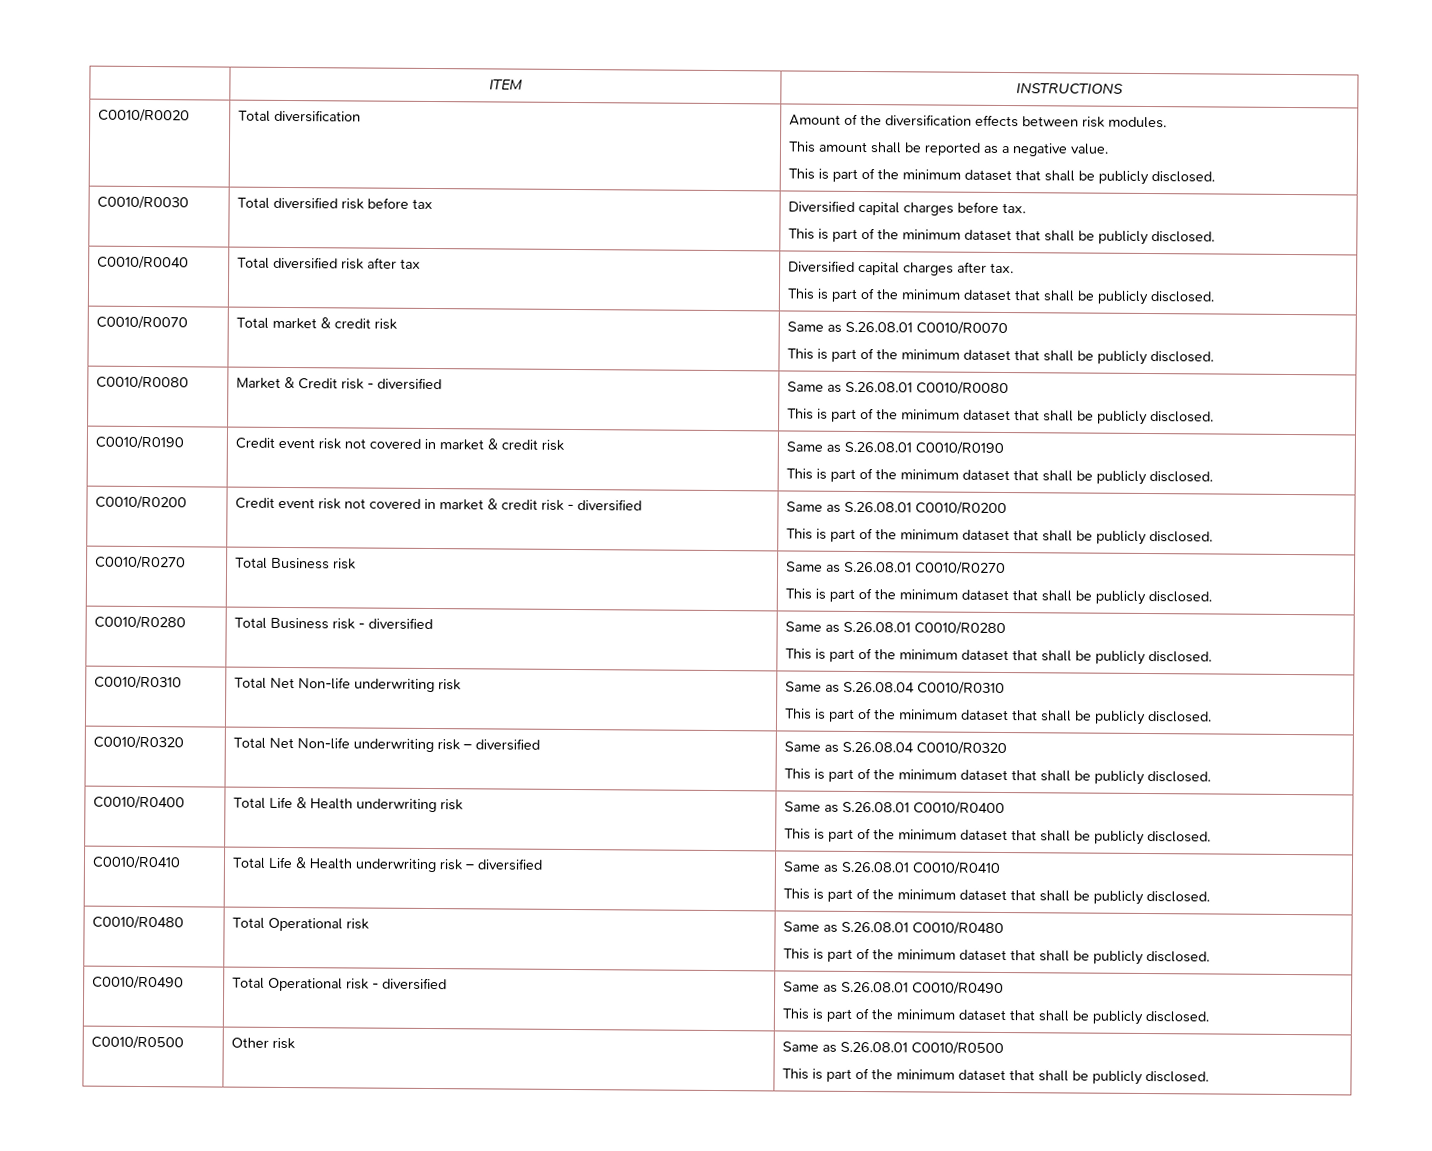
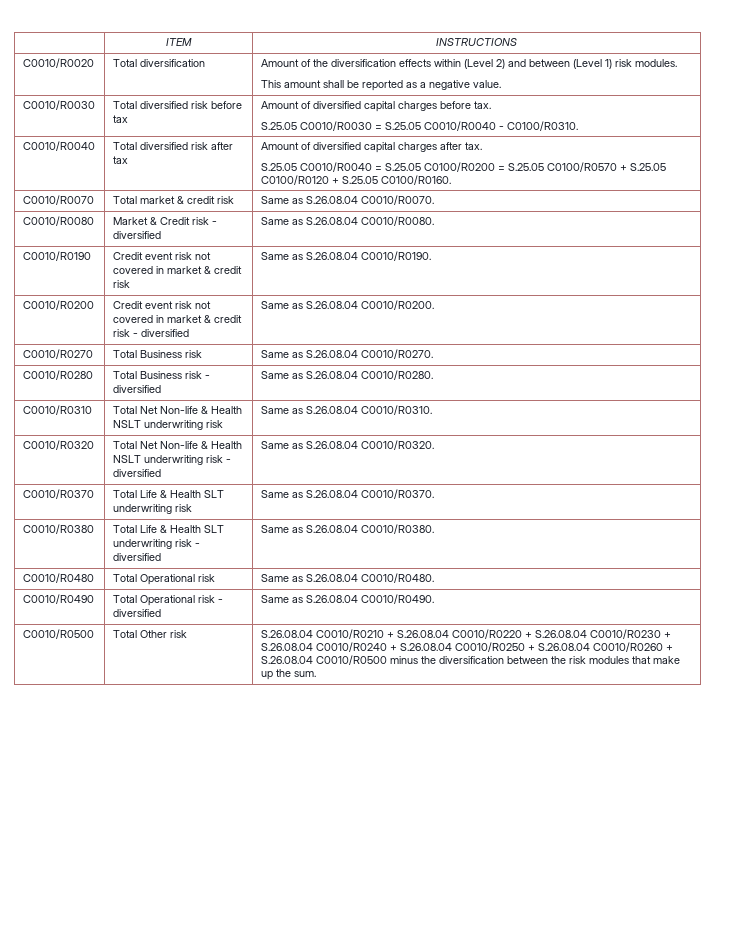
- C0010/R0020 | Total diversification | Amount of the diversification effects between risk modules.
+ C0010/R0020 | Total diversification | Amount of the diversification effects within (Level 2) and between (Level 1) risk modules.
  This amount shall be reported as a negative value.
- This is part of the minimum dataset that shall be publicly disclosed.
- C0010/R0030 | Total diversified risk before tax | Diversified capital charges before tax.
- This is part of the minimum dataset that shall be publicly disclosed.
+ C0010/R0030 | Total diversified risk before tax | Amount of diversified capital charges before tax.
+ S.25.05 C0010/R0030 = S.25.05 C0010/R0040 - C0100/R0310.
- C0010/R0040 | Total diversified risk after tax | Diversified capital charges after tax.
- This is part of the minimum dataset that shall be publicly disclosed.
+ C0010/R0040 | Total diversified risk after tax | Amount of diversified capital charges after tax.
+ S.25.05 C0010/R0040 = S.25.05 C0100/R0200 = S.25.05 C0100/R0570 + S.25.05 C0100/R0120 + S.25.05 C0100/R0160.
- C0010/R0070 | Total market & credit risk | Same as S.26.08.01 C0010/R0070
- This is part of the minimum dataset that shall be publicly disclosed.
+ C0010/R0070 | Total market & credit risk | Same as S.26.08.04 C0010/R0070.
- C0010/R0080 | Market & Credit risk - diversified | Same as S.26.08.01 C0010/R0080
- This is part of the minimum dataset that shall be publicly disclosed.
+ C0010/R0080 | Market & Credit risk - diversified | Same as S.26.08.04 C0010/R0080.
- C0010/R0190 | Credit event risk not covered in market & credit risk | Same as S.26.08.01 C0010/R0190
- This is part of the minimum dataset that shall be publicly disclosed.
+ C0010/R0190 | Credit event risk not covered in market & credit risk | Same as S.26.08.04 C0010/R0190.
- C0010/R0200 | Credit event risk not covered in market & credit risk - diversified | Same as S.26.08.01 C0010/R0200
- This is part of the minimum dataset that shall be publicly disclosed.
+ C0010/R0200 | Credit event risk not covered in market & credit risk - diversified | Same as S.26.08.04 C0010/R0200.
- C0010/R0270 | Total Business risk | Same as S.26.08.01 C0010/R0270
- This is part of the minimum dataset that shall be publicly disclosed.
+ C0010/R0270 | Total Business risk | Same as S.26.08.04 C0010/R0270.
- C0010/R0280 | Total Business risk - diversified | Same as S.26.08.01 C0010/R0280
- This is part of the minimum dataset that shall be publicly disclosed.
+ C0010/R0280 | Total Business risk - diversified | Same as S.26.08.04 C0010/R0280.
- C0010/R0310 | Total Net Non-life underwriting risk | Same as S.26.08.04 C0010/R0310
- This is part of the minimum dataset that shall be publicly disclosed.
+ C0010/R0310 | Total Net Non-life & Health NSLT underwriting risk | Same as S.26.08.04 C0010/R0310.
- C0010/R0320 | Total Net Non-life underwriting risk – diversified | Same as S.26.08.04 C0010/R0320
- This is part of the minimum dataset that shall be publicly disclosed.
- C0010/R0400 | Total Life & Health underwriting risk | Same as S.26.08.01 C0010/R0400
- This is part of the minimum dataset that shall be publicly disclosed.
- C0010/R0410 | Total Life & Health underwriting risk – diversified | Same as S.26.08.01 C0010/R0410
- This is part of the minimum dataset that shall be publicly disclosed.
+ C0010/R0320 | Total Net Non-life & Health NSLT underwriting risk - diversified | Same as S.26.08.04 C0010/R0320.
+ C0010/R0370 | Total Life & Health SLT underwriting risk | Same as S.26.08.04 C0010/R0370.
+ C0010/R0380 | Total Life & Health SLT underwriting risk - diversified | Same as S.26.08.04 C0010/R0380.
- C0010/R0480 | Total Operational risk | Same as S.26.08.01 C0010/R0480
- This is part of the minimum dataset that shall be publicly disclosed.
+ C0010/R0480 | Total Operational risk | Same as S.26.08.04 C0010/R0480.
- C0010/R0490 | Total Operational risk - diversified | Same as S.26.08.01 C0010/R0490
- This is part of the minimum dataset that shall be publicly disclosed.
+ C0010/R0490 | Total Operational risk - diversified | Same as S.26.08.04 C0010/R0490.
- C0010/R0500 | Other risk | Same as S.26.08.01 C0010/R0500
- This is part of the minimum dataset that shall be publicly disclosed.
+ C0010/R0500 | Total Other risk | S.26.08.04 C0010/R0210 + S.26.08.04 C0010/R0220 + S.26.08.04 C0010/R0230 + S.26.08.04 C0010/R0240 + S.26.08.04 C0010/R0250 + S.26.08.04 C0010/R0260 + S.26.08.04 C0010/R0500 minus the diversification between the risk modules that make up the sum.

